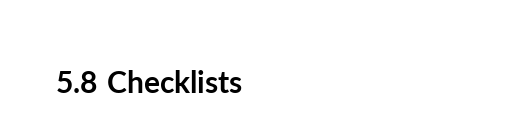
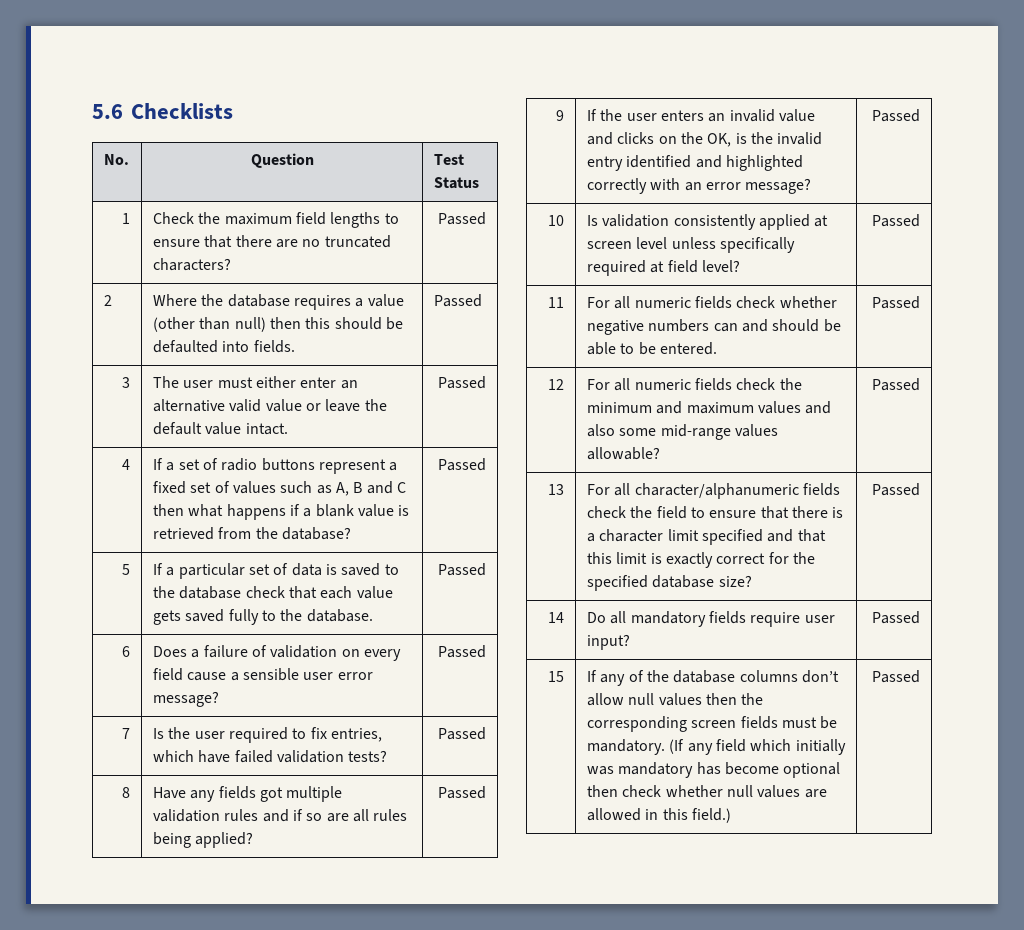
- 5.8 Checklists
+ 5.6 Checklists
+ No. | Question | Test Status
+ 1 | Check the maximum field lengths to ensure that there are no truncated characters? | Passed
+ 2 | Where the database requires a value (other than null) then this should be defaulted into fields. | Passed
+ 3 | The user must either enter an alternative valid value or leave the default value intact. | Passed
+ 4 | If a set of radio buttons represent a fixed set of values such as A, B and C then what happens if a blank value is retrieved from the database? | Passed
+ 5 | If a particular set of data is saved to the database check that each value gets saved fully to the database. | Passed
+ 6 | Does a failure of validation on every field cause a sensible user error message? | Passed
+ 7 | Is the user required to fix entries, which have failed validation tests? | Passed
+ 8 | Have any fields got multiple validation rules and if so are all rules being applied? | Passed
+ 9 | If the user enters an invalid value and clicks on the OK, is the invalid entry identified and highlighted correctly with an error message? | Passed
+ 10 | Is validation consistently applied at screen level unless specifically required at field level? | Passed
+ 11 | For all numeric fields check whether negative numbers can and should be able to be entered. | Passed
+ 12 | For all numeric fields check the minimum and maximum values and also some mid-range values allowable? | Passed
+ 13 | For all character/alphanumeric fields check the field to ensure that there is a character limit specified and that this limit is exactly correct for the specified database size? | Passed
+ 14 | Do all mandatory fields require user input? | Passed
+ 15 | If any of the database columns don’t allow null values then the corresponding screen fields must be mandatory. (If any field which initially was mandatory has become optional then check whether null values are allowed in this field.) | Passed

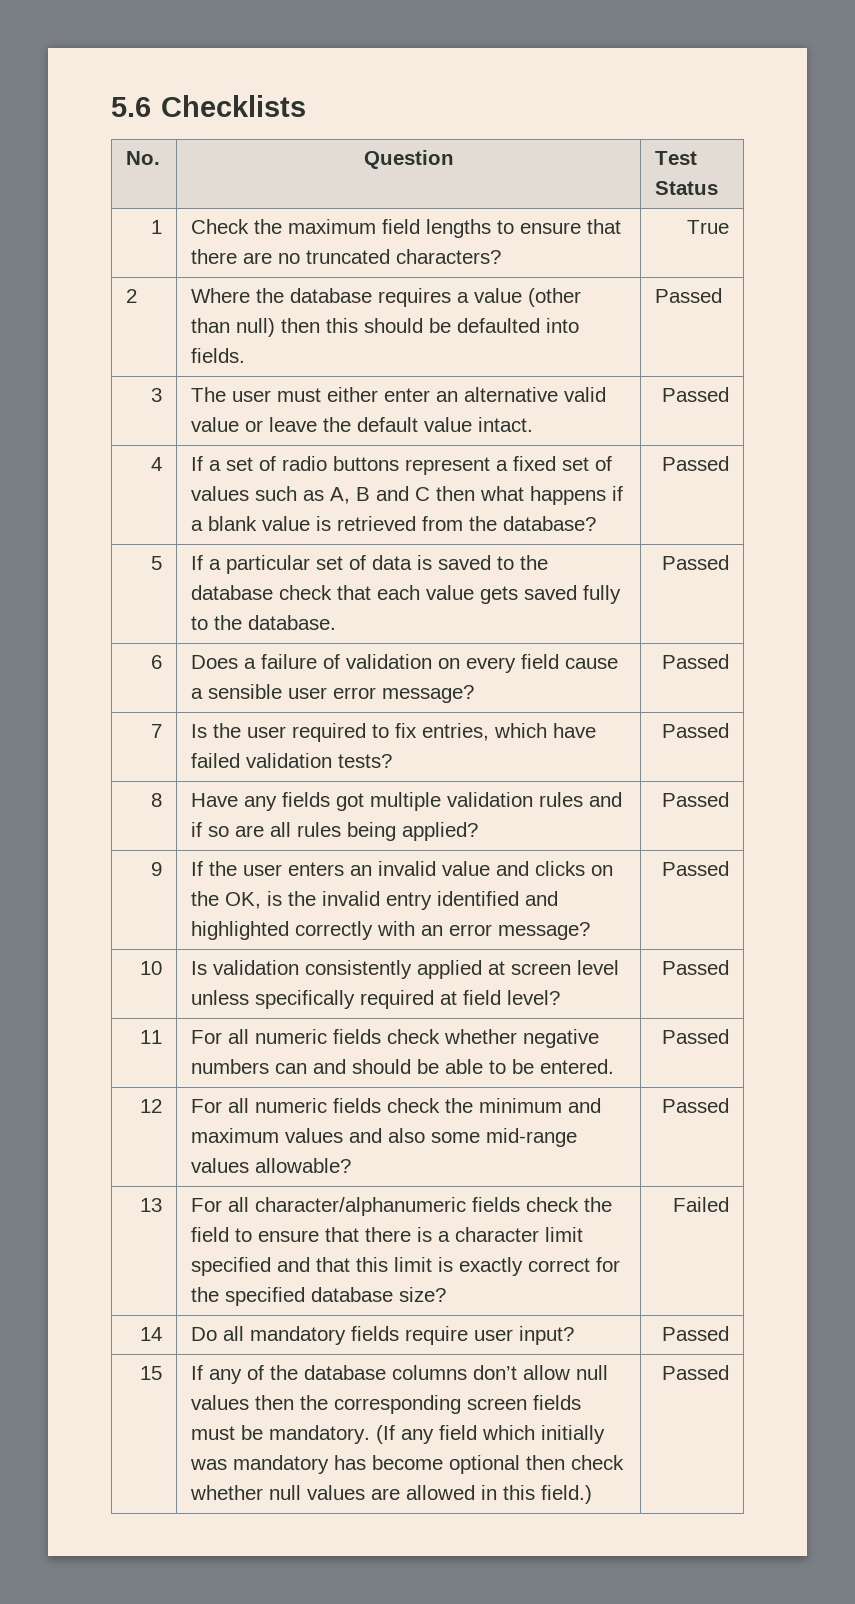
- 1 | Check the maximum field lengths to ensure that there are no truncated characters? | Passed
+ 1 | Check the maximum field lengths to ensure that there are no truncated characters? | True
- 13 | For all character/alphanumeric fields check the field to ensure that there is a character limit specified and that this limit is exactly correct for the specified database size? | Passed
+ 13 | For all character/alphanumeric fields check the field to ensure that there is a character limit specified and that this limit is exactly correct for the specified database size? | Failed

